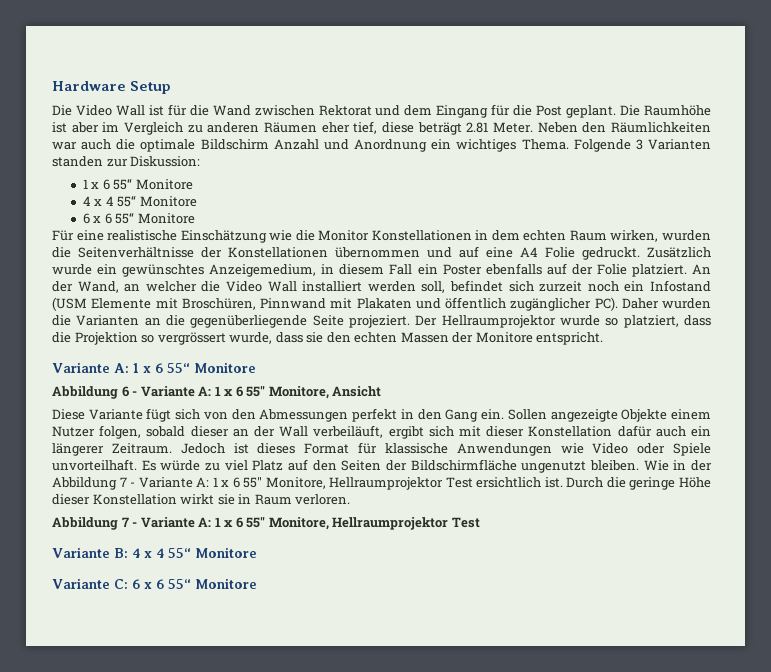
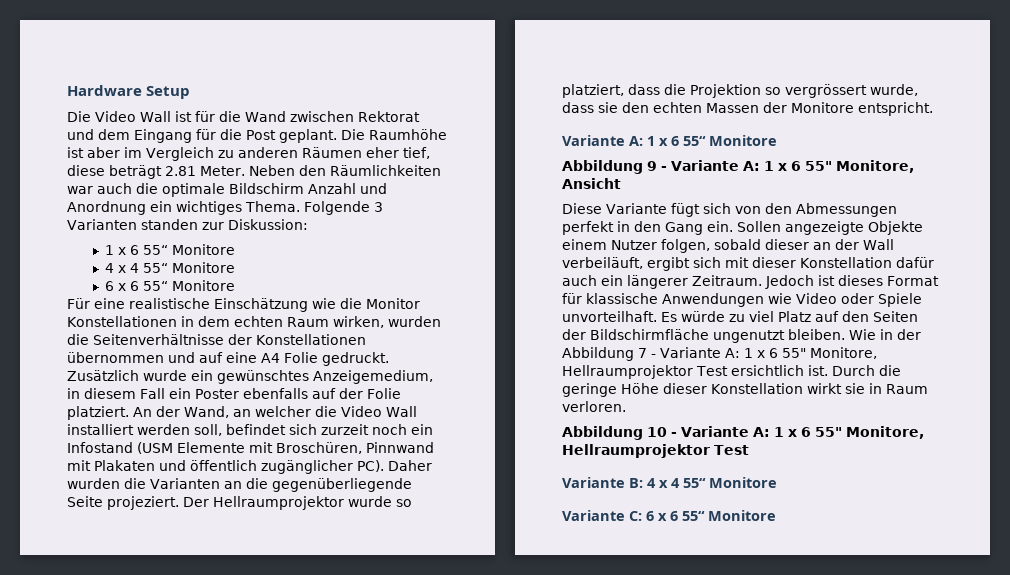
- Abbildung 6 - Variante A: 1 x 6 55" Monitore, Ansicht
+ Abbildung 9 - Variante A: 1 x 6 55" Monitore, Ansicht
  Durch die geringe Höhe dieser Konstellation wirkt sie in Raum verloren.
- Abbildung 7 - Variante A: 1 x 6 55" Monitore, Hellraumprojektor Test
+ Abbildung 10 - Variante A: 1 x 6 55" Monitore, Hellraumprojektor Test

